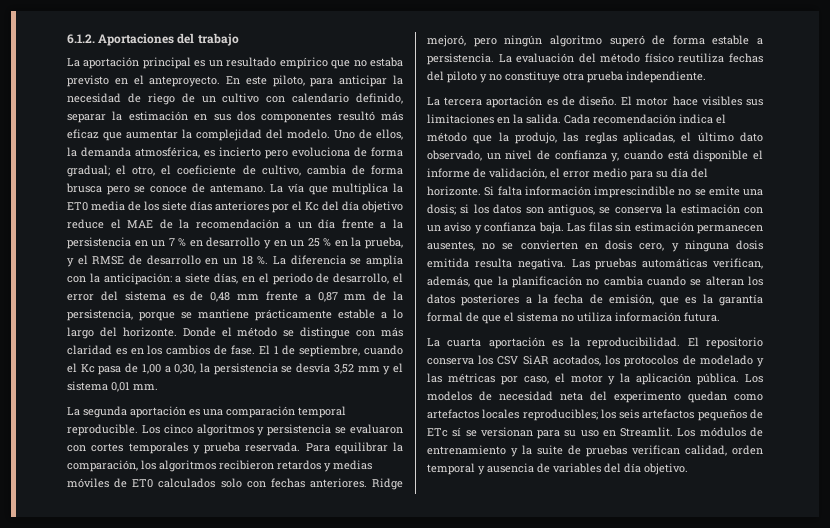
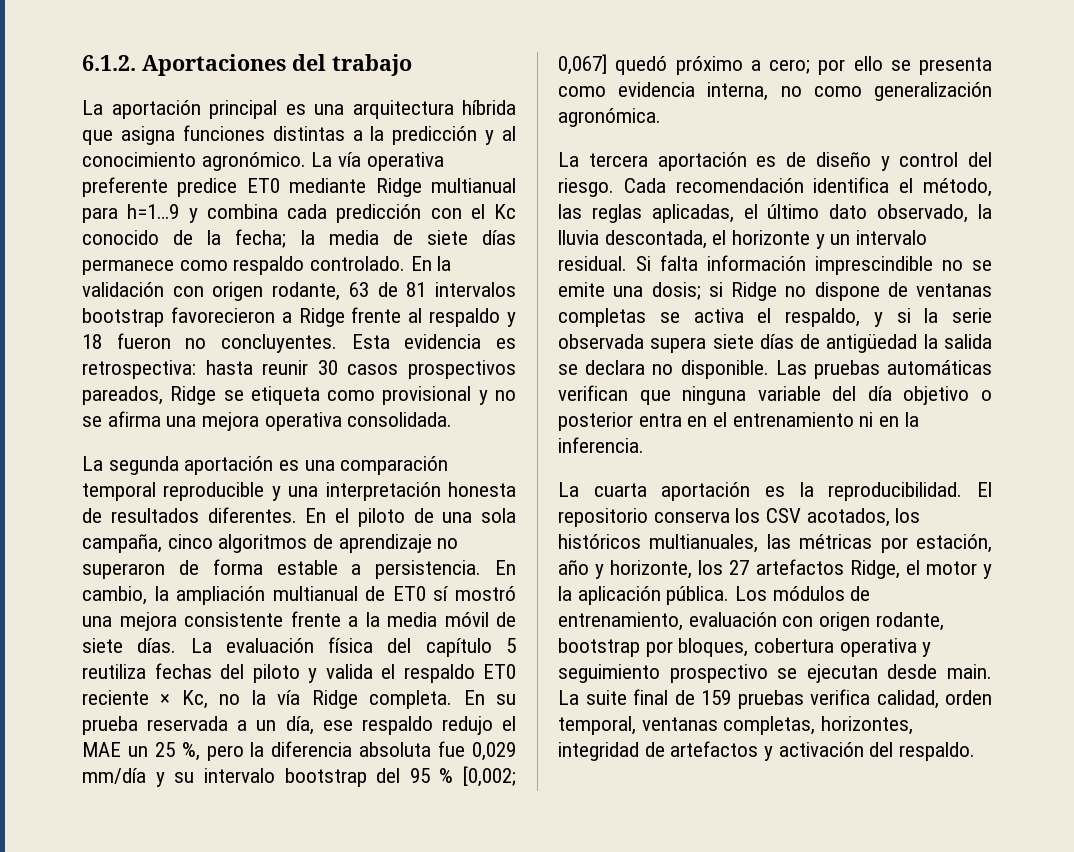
- La aportación principal es un resultado empírico que no estaba previsto en el anteproyecto. En este piloto, para anticipar la necesidad de riego de un cultivo con calendario definido, separar la estimación en sus dos componentes resultó más eficaz que aumentar la complejidad del modelo. Uno de ellos, la demanda atmosférica, es incierto pero evoluciona de forma gradual; el otro, el coeficiente de cultivo, cambia de forma brusca pero se conoce de antemano. La vía que multiplica la ET0 media de los siete días anteriores por el Kc del día objetivo reduce el MAE de la recomendación a un día frente a la persistencia en un 7 % en desarrollo y en un 25 % en la prueba, y el RMSE de desarrollo en un 18 %. La diferencia se amplía con la anticipación: a siete días, en el periodo de desarrollo, el error del sistema es de 0,48 mm frente a 0,87 mm de la persistencia, porque se mantiene prácticamente estable a lo largo del horizonte. Donde el método se distingue con más claridad es en los cambios de fase. El 1 de septiembre, cuando el Kc pasa de 1,00 a 0,30, la persistencia se desvía 3,52 mm y el sistema 0,01 mm.
+ La aportación principal es una arquitectura híbrida que asigna funciones distintas a la predicción y al conocimiento agronómico. La vía operativa preferente predice ET0 mediante Ridge multianual para h=1…9 y combina cada predicción con el Kc conocido de la fecha; la media de siete días permanece como respaldo controlado. En la validación con origen rodante, 63 de 81 intervalos bootstrap favorecieron a Ridge frente al respaldo y 18 fueron no concluyentes. Esta evidencia es retrospectiva: hasta reunir 30 casos prospectivos pareados, Ridge se etiqueta como provisional y no se afirma una mejora operativa consolidada.
- La segunda aportación es una comparación temporal reproducible. Los cinco algoritmos y persistencia se evaluaron con cortes temporales y prueba reservada. Para equilibrar la comparación, los algoritmos recibieron retardos y medias móviles de ET0 calculados solo con fechas anteriores. Ridge mejoró, pero ningún algoritmo superó de forma estable a persistencia.
+ La segunda aportación es una comparación temporal reproducible y una interpretación honesta de resultados diferentes. En el piloto de una sola campaña, cinco algoritmos de aprendizaje no superaron de forma estable a persistencia.
- La evaluación del método físico reutiliza fechas del piloto y no constituye otra prueba independiente.
+ En cambio, la ampliación multianual de ET0 sí mostró una mejora consistente frente a la media móvil de siete días. La evaluación física del capítulo 5 reutiliza fechas del piloto y valida el respaldo ET0 reciente × Kc, no la vía Ridge completa. En su prueba reservada a un día, ese respaldo redujo el MAE un 25 %, pero la diferencia absoluta fue 0,029 mm/día y su intervalo bootstrap del 95 % [0,002; 0,067] quedó próximo a cero; por ello se presenta como evidencia interna, no como generalización agronómica.
- La tercera aportación es de diseño. El motor hace visibles sus limitaciones en la salida. Cada recomendación indica el método que la produjo, las reglas aplicadas, el último dato observado, un nivel de confianza y, cuando está disponible el informe de validación, el error medio para su día del horizonte.
+ La tercera aportación es de diseño y control del riesgo. Cada recomendación identifica el método, las reglas aplicadas, el último dato observado, la lluvia descontada, el horizonte y un intervalo residual.
- Si falta información imprescindible no se emite una dosis; si los datos son antiguos, se conserva la estimación con un aviso y confianza baja. Las filas sin estimación permanecen ausentes, no se convierten en dosis cero, y ninguna dosis emitida resulta negativa. Las pruebas automáticas verifican, además, que la planificación no cambia cuando se alteran los datos posteriores a la fecha de emisión, que es la garantía formal de que el sistema no utiliza información futura.
+ Si falta información imprescindible no se emite una dosis; si Ridge no dispone de ventanas completas se activa el respaldo, y si la serie observada supera siete días de antigüedad la salida se declara no disponible. Las pruebas automáticas verifican que ninguna variable del día objetivo o posterior entra en el entrenamiento ni en la inferencia.
- El repositorio conserva los CSV SiAR acotados, los protocolos de modelado y las métricas por caso, el motor y la aplicación pública.
+ El repositorio conserva los CSV acotados, los históricos multianuales, las métricas por estación, año y horizonte, los 27 artefactos Ridge, el motor y la aplicación pública.
- Los modelos de necesidad neta del experimento quedan como artefactos locales reproducibles; los seis artefactos pequeños de ETc sí se versionan para su uso en Streamlit. Los módulos de entrenamiento y la suite de pruebas verifican calidad, orden temporal y ausencia de variables del día objetivo.
+ Los módulos de entrenamiento, evaluación con origen rodante, bootstrap por bloques, cobertura operativa y seguimiento prospectivo se ejecutan desde main. La suite final de 159 pruebas verifica calidad, orden temporal, ventanas completas, horizontes, integridad de artefactos y activación del respaldo.

